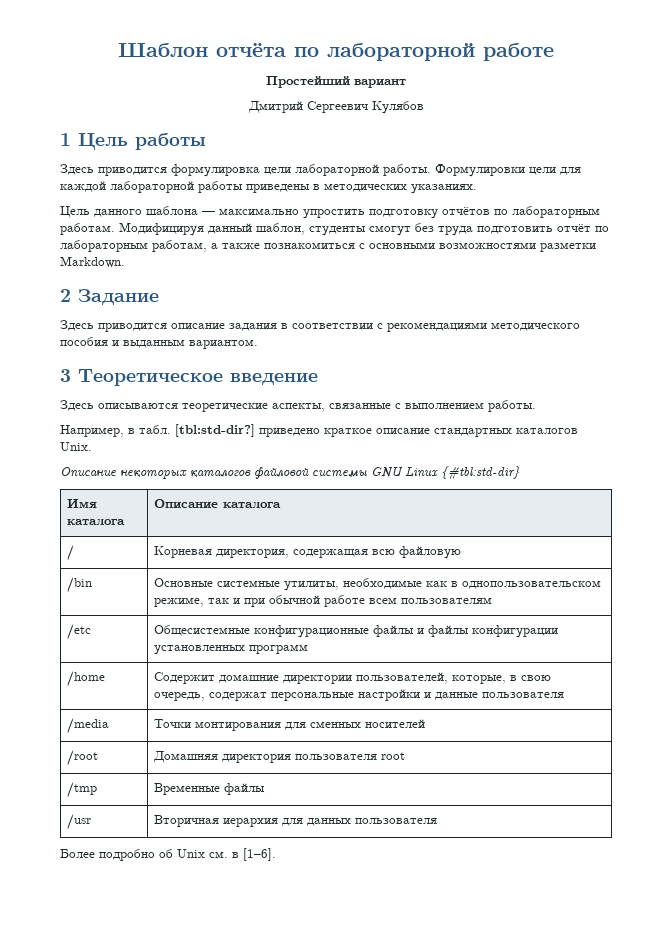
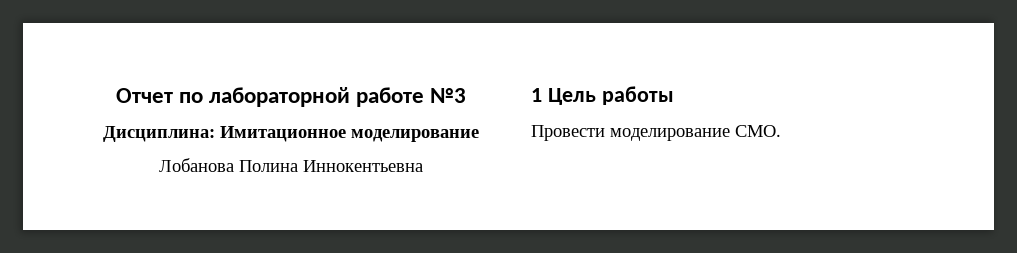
- Шаблон отчёта по лабораторной работе
- Простейший вариант
- Дмитрий Сергеевич Кулябов
+ Отчет по лабораторной работе №3
+ Дисциплина: Имитационное моделирование
+ Лобанова Полина Иннокентьевна
  1 Цель работы
- Здесь приводится формулировка цели лабораторной работы. Формулировки цели для каждой лабораторной работы приведены в методических указаниях.
- Цель данного шаблона — максимально упростить подготовку отчётов по лабораторным работам. Модифицируя данный шаблон, студенты смогут без труда подготовить отчёт по лабораторным работам, а также познакомиться с основными возможностями разметки Markdown.
- 2 Задание
- Здесь приводится описание задания в соответствии с рекомендациями методического пособия и выданным вариантом.
- 3 Теоретическое введение
- Здесь описываются теоретические аспекты, связанные с выполнением работы.
- Например, в табл. [tbl:std-dir?] приведено краткое описание стандартных каталогов Unix.
- Описание некоторых каталогов файловой системы GNU Linux {#tbl:std-dir}
- Имя каталога | Описание каталога
- / | Корневая директория, содержащая всю файловую
- /bin | Основные системные утилиты, необходимые как в однопользовательском режиме, так и при обычной работе всем пользователям
- /etc | Общесистемные конфигурационные файлы и файлы конфигурации установленных программ
- /home | Содержит домашние директории пользователей, которые, в свою очередь, содержат персональные настройки и данные пользователя
- /media | Точки монтирования для сменных носителей
- /root | Домашняя директория пользователя root
- /tmp | Временные файлы
- /usr | Вторичная иерархия для данных пользователя
- Более подробно об Unix см. в [1–6].
+ Провести моделирование СМО.

